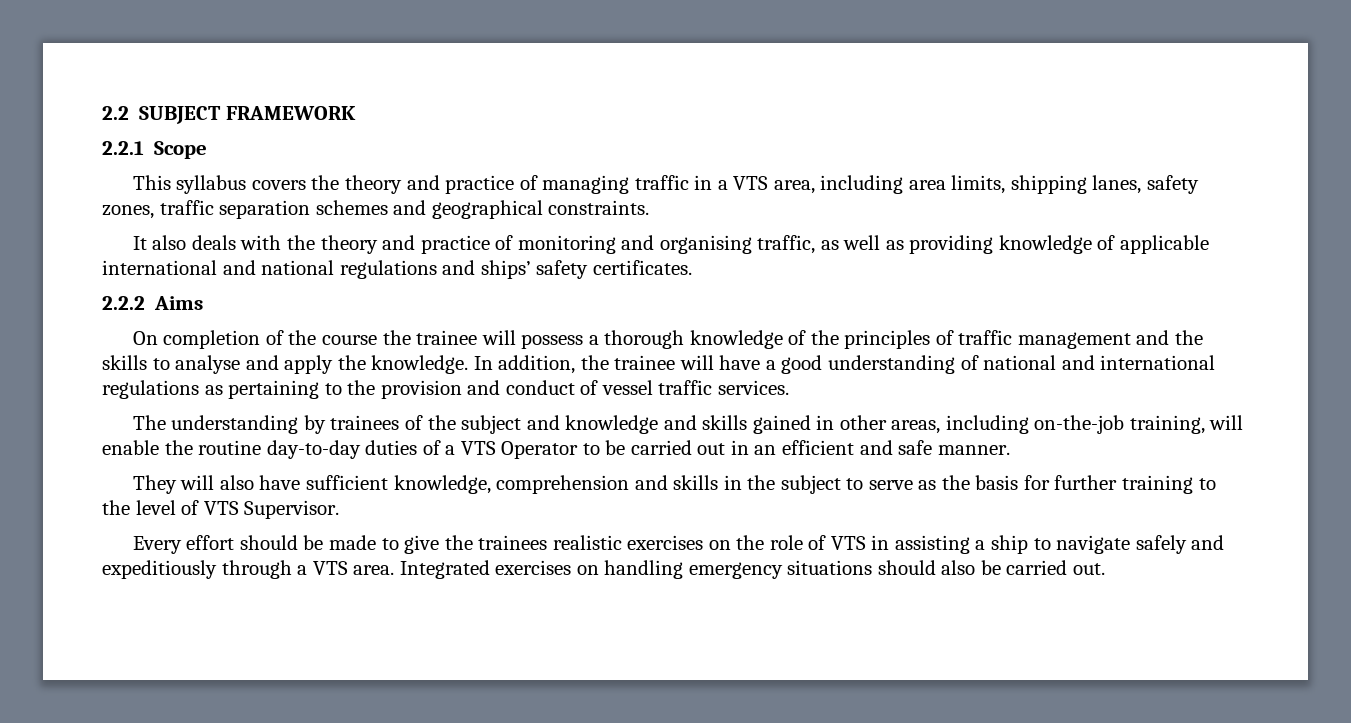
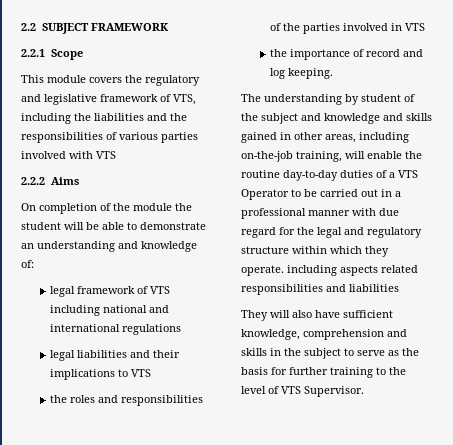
- This syllabus covers the theory and practice of managing traffic in a VTS area, including area limits, shipping lanes, safety zones, traffic separation schemes and geographical constraints.
- It also deals with the theory and practice of monitoring and organising traffic, as well as providing knowledge of applicable international and national regulations and ships’ safety certificates.
+ This module covers the regulatory and legislative framework of VTS, including the liabilities and the responsibilities of various parties involved with VTS
- On completion of the course the trainee will possess a thorough knowledge of the principles of traffic management and the skills to analyse and apply the knowledge. In addition, the trainee will have a good understanding of national and international regulations as pertaining to the provision and conduct of vessel traffic services.
+ On completion of the module the student will be able to demonstrate an understanding and knowledge of:
+ legal framework of VTS including national and international regulations
+ legal liabilities and their implications to VTS
+ the roles and responsibilities of the parties involved in VTS
+ the importance of record and log keeping.
- The understanding by trainees of the subject and knowledge and skills gained in other areas, including on-the-job training, will enable the routine day-to-day duties of a VTS Operator to be carried out in an efficient and safe manner.
+ The understanding by student of the subject and knowledge and skills gained in other areas, including on-the-job training, will enable the routine day-to-day duties of a VTS Operator to be carried out in a professional manner with due regard for the legal and regulatory structure within which they operate. including aspects related responsibilities and liabilities
- Every effort should be made to give the trainees realistic exercises on the role of VTS in assisting a ship to navigate safely and expeditiously through a VTS area. Integrated exercises on handling emergency situations should also be carried out.

